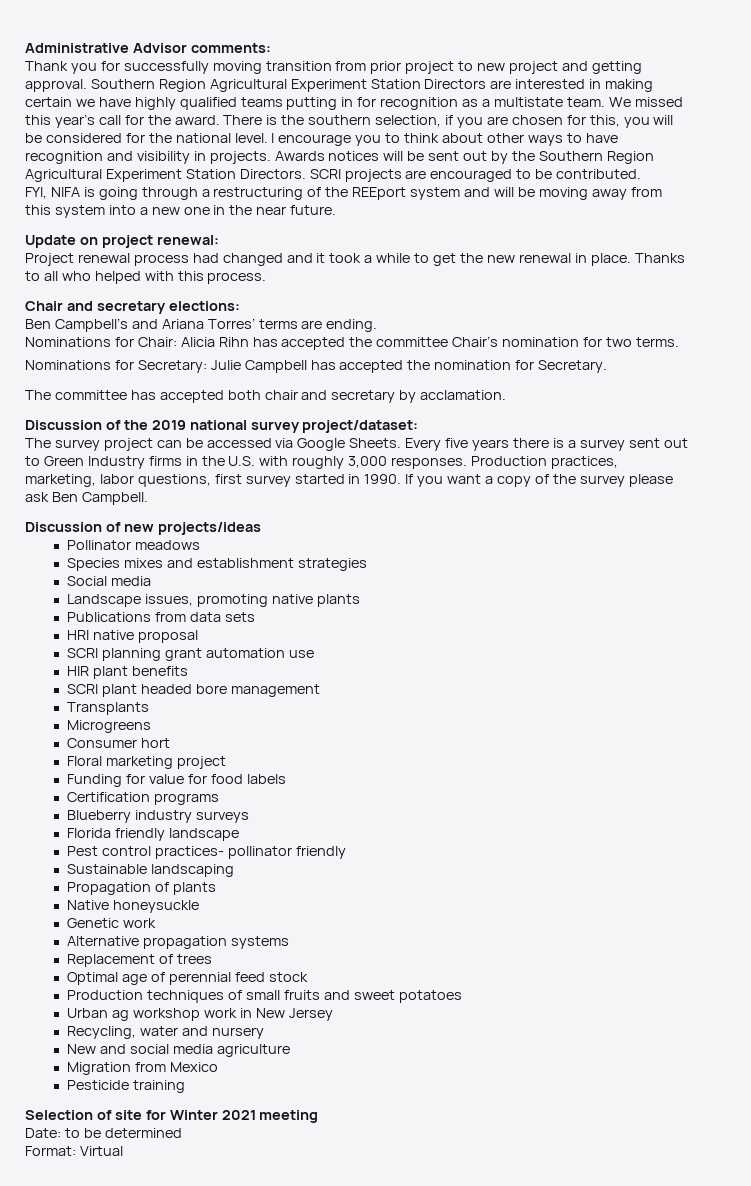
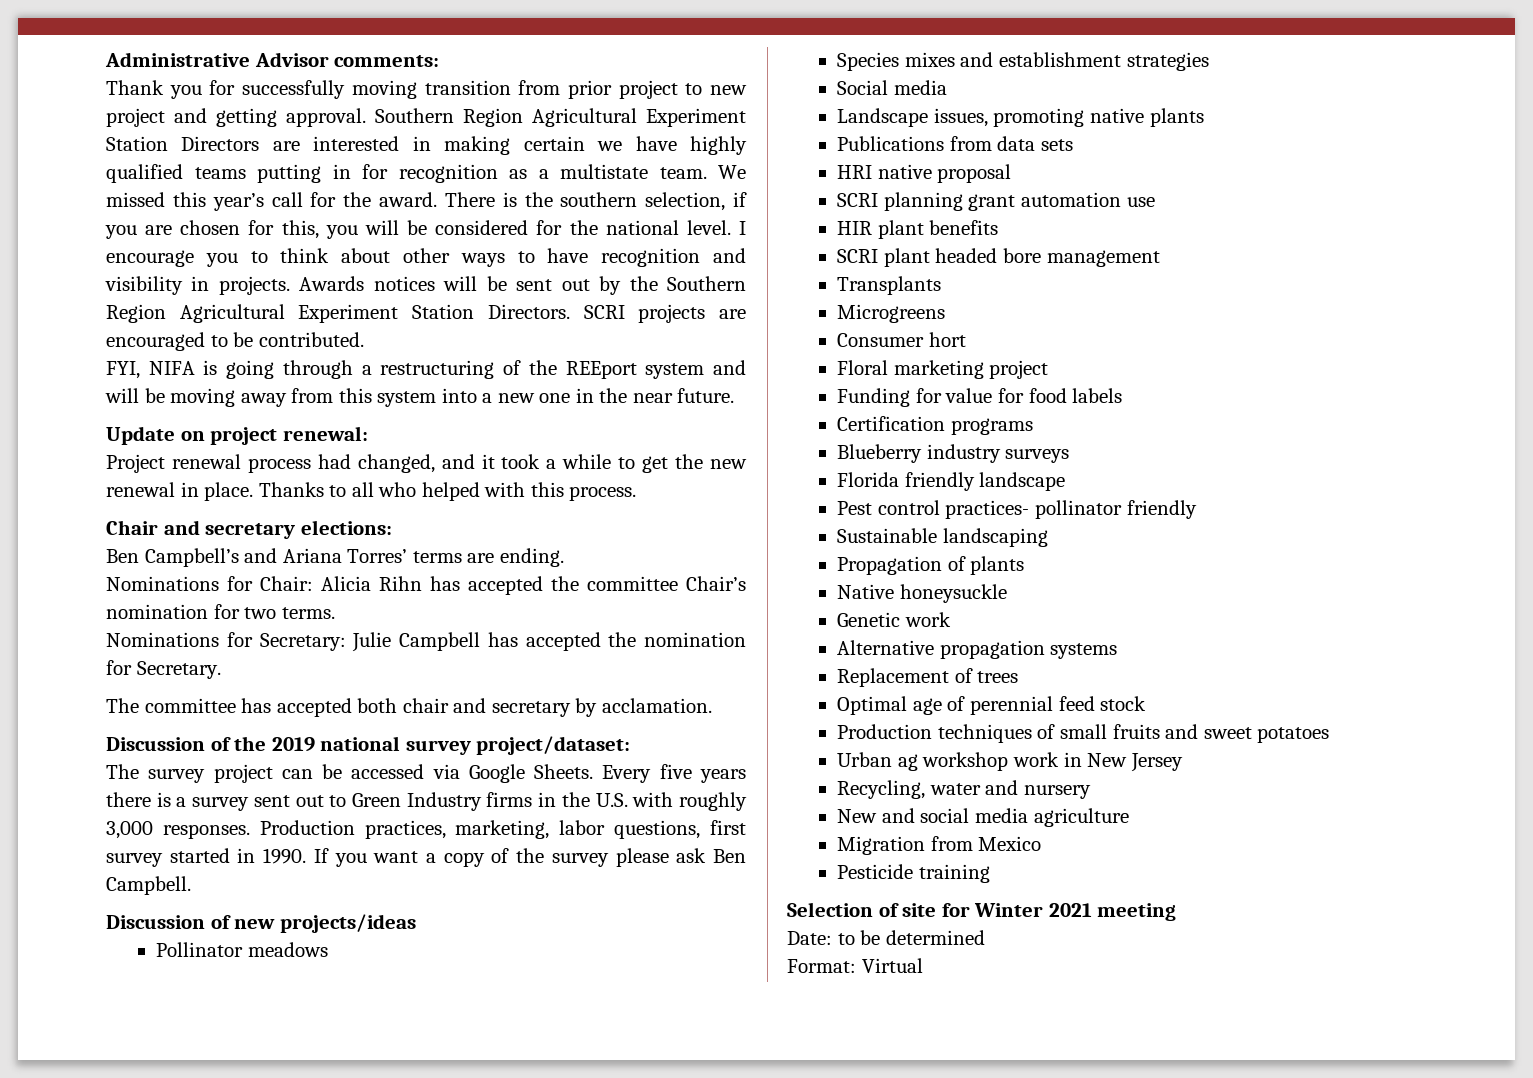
- Project renewal process had changed and it took a while to get the new renewal in place.
+ Project renewal process had changed, and it took a while to get the new renewal in place.

